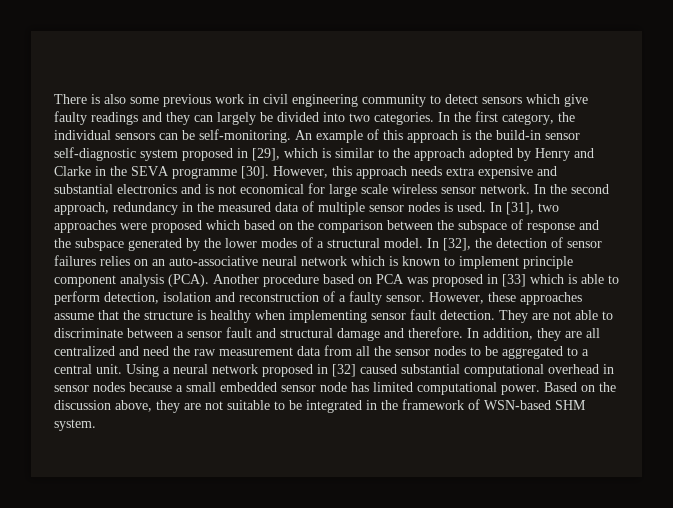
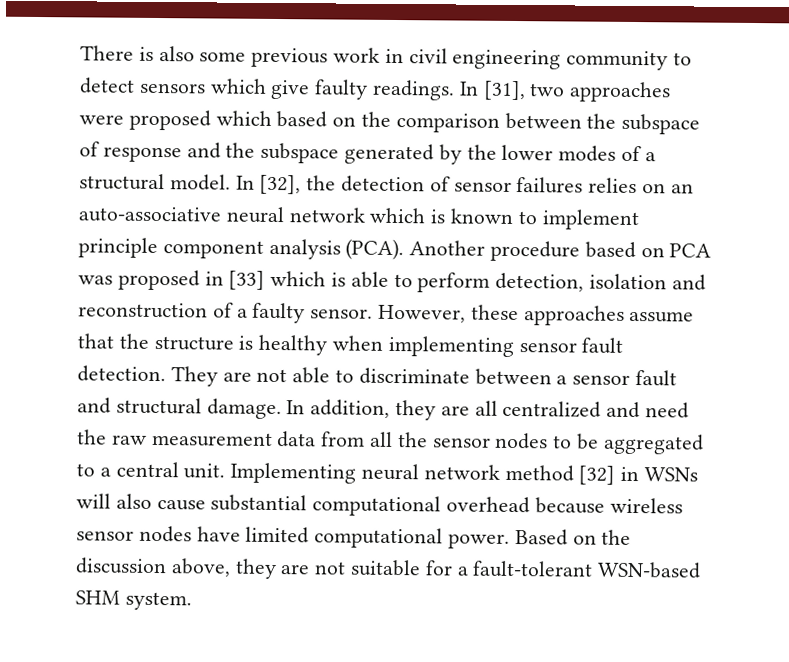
- There is also some previous work in civil engineering community to detect sensors which give faulty readings and they can largely be divided into two categories. In the first category, the individual sensors can be self-monitoring. An example of this approach is the build-in sensor self-diagnostic system proposed in [29], which is similar to the approach adopted by Henry and Clarke in the SEVA programme [30]. However, this approach needs extra expensive and substantial electronics and is not economical for large scale wireless sensor network. In the second approach, redundancy in the measured data of multiple sensor nodes is used.
+ There is also some previous work in civil engineering community to detect sensors which give faulty readings.
- They are not able to discriminate between a sensor fault and structural damage and therefore.
+ They are not able to discriminate between a sensor fault and structural damage.
- Using a neural network proposed in [32] caused substantial computational overhead in sensor nodes because a small embedded sensor node has limited computational power.
+ Implementing neural network method [32] in WSNs will also cause substantial computational overhead because wireless sensor nodes have limited computational power.
- Based on the discussion above, they are not suitable to be integrated in the framework of WSN-based SHM system.
+ Based on the discussion above, they are not suitable for a fault-tolerant WSN-based SHM system.

